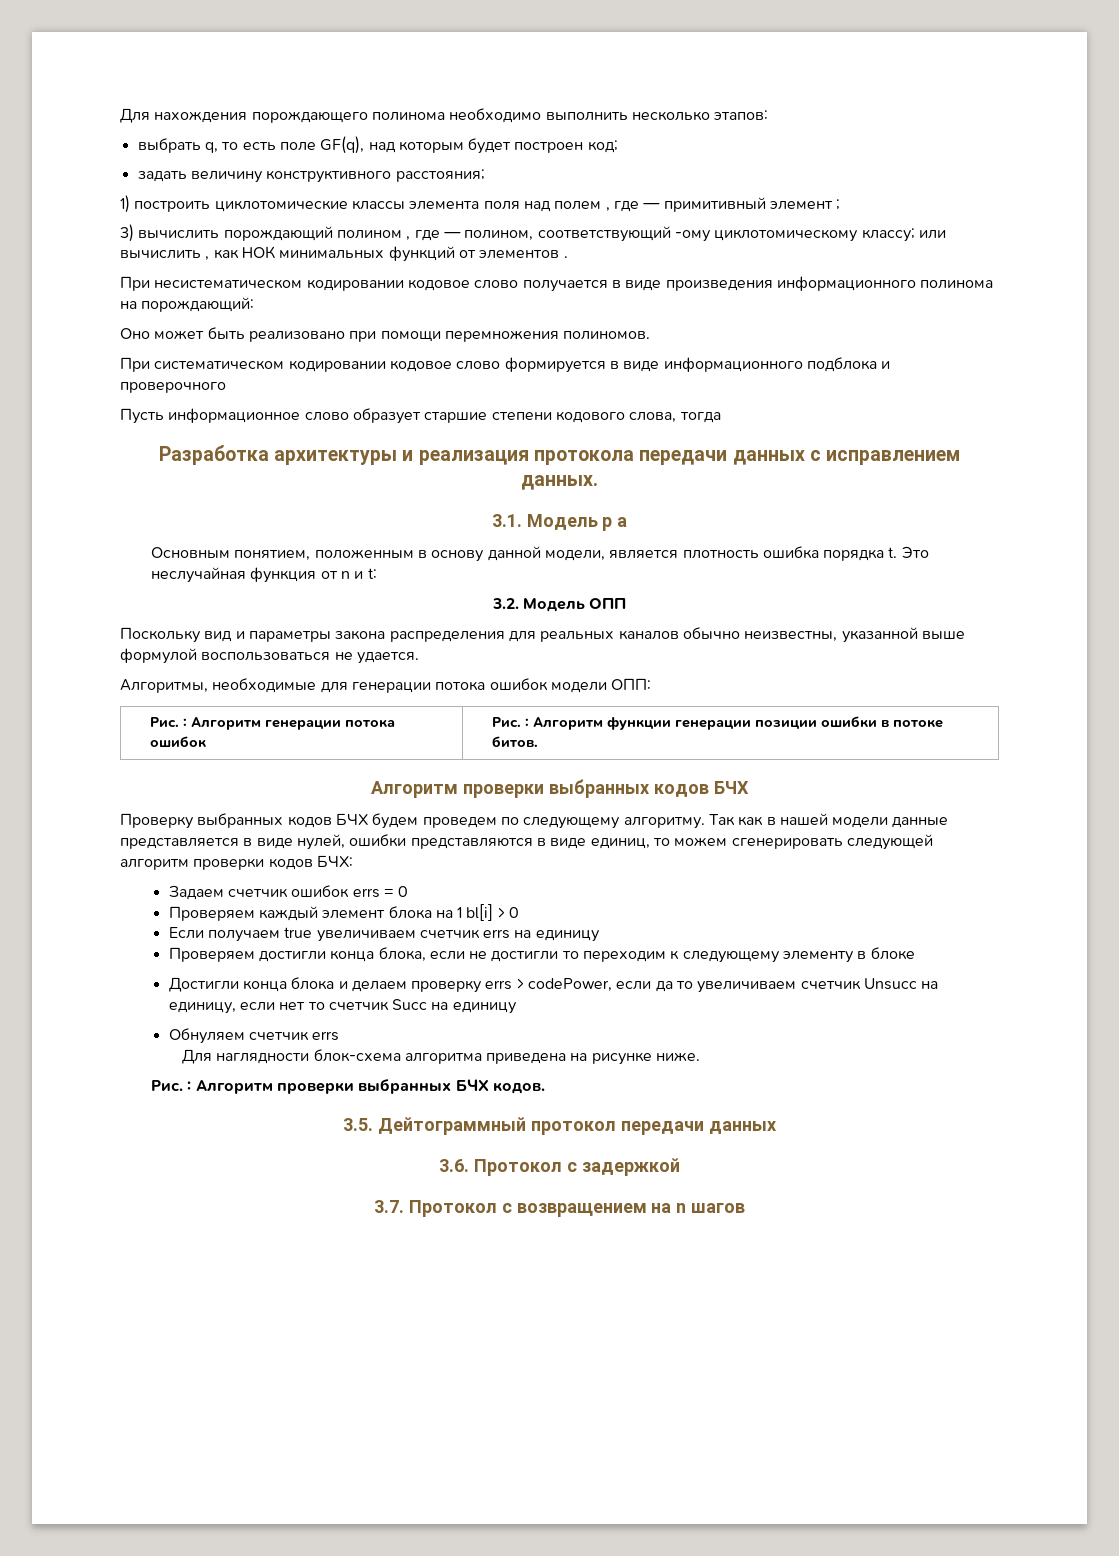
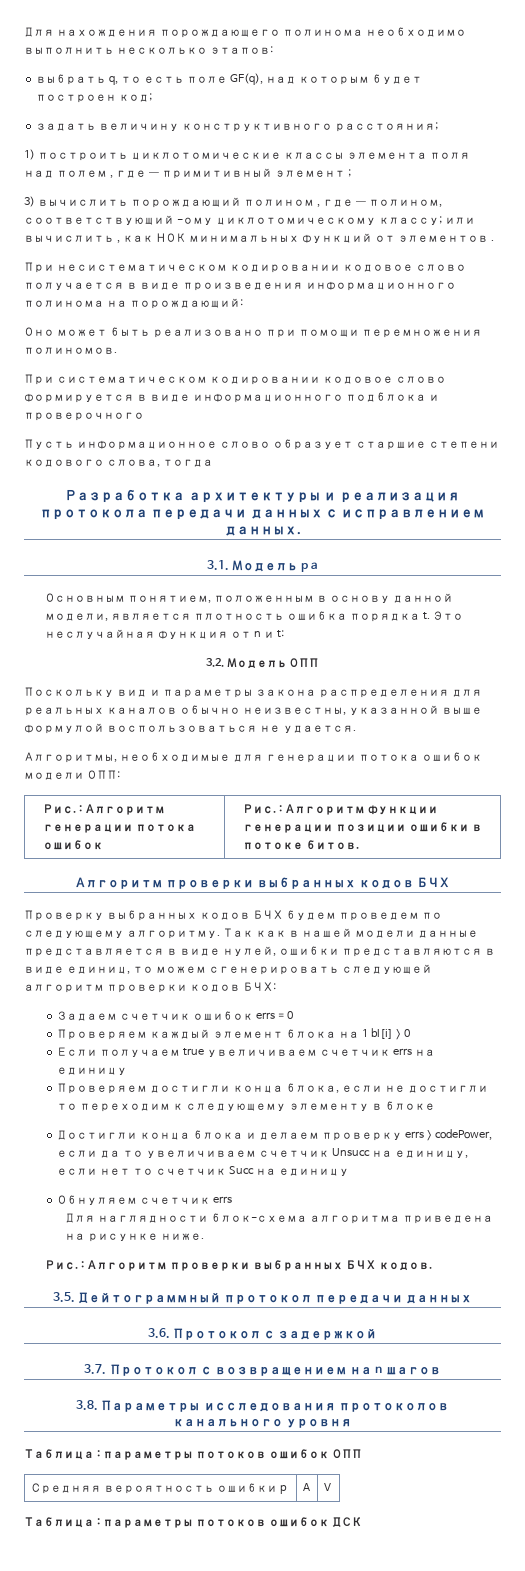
+ 3.8. Параметры исследования протоколов канального уровня
+ Таблица : параметры потоков ошибок ОПП
+ Средняя вероятность ошибки p | A | V
+ Таблица : параметры потоков ошибок ДСК

